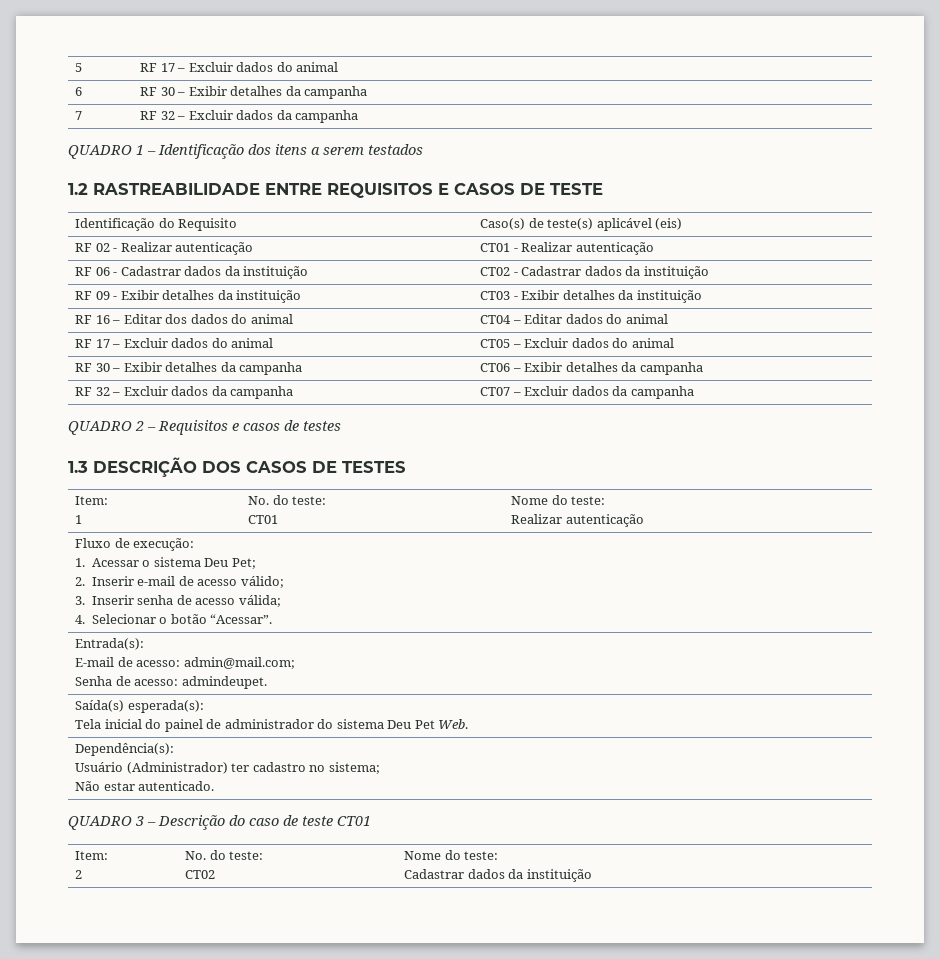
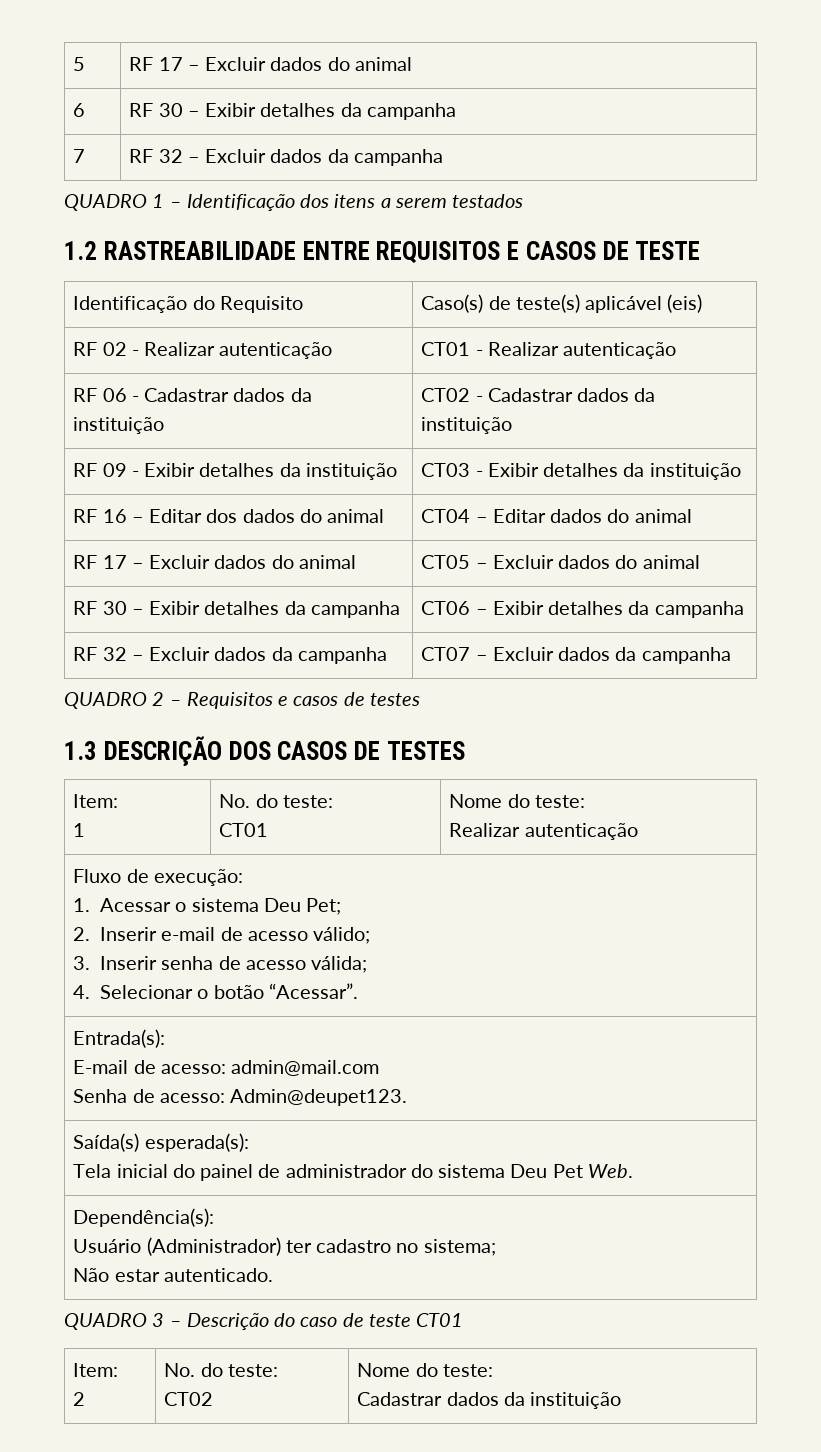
  Entrada(s):
- E-mail de acesso: admin@mail.com;
- Senha de acesso: admindeupet.
+ E-mail de acesso: admin@mail.com
+ Senha de acesso: Admin@deupet123.

